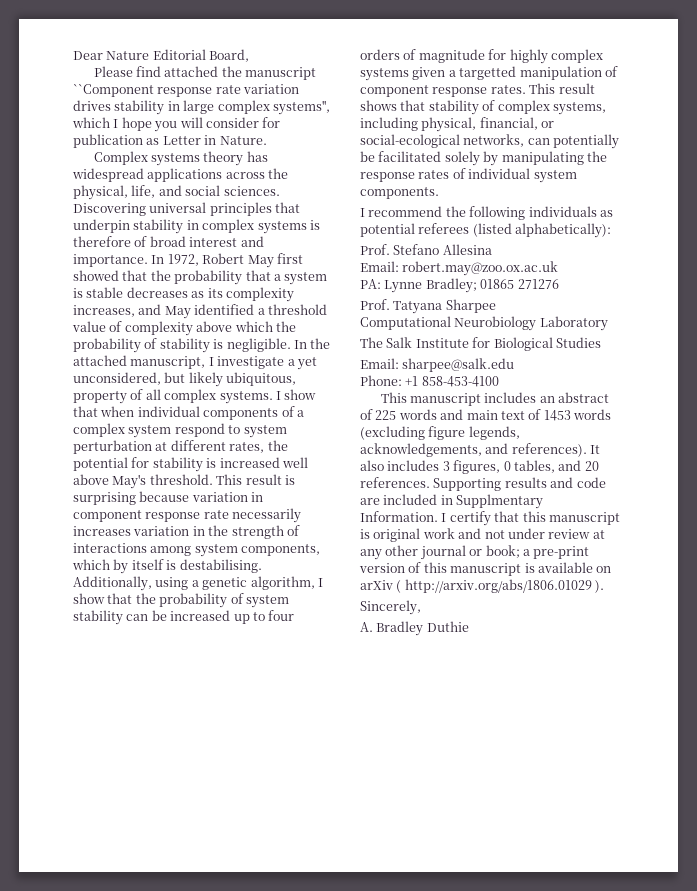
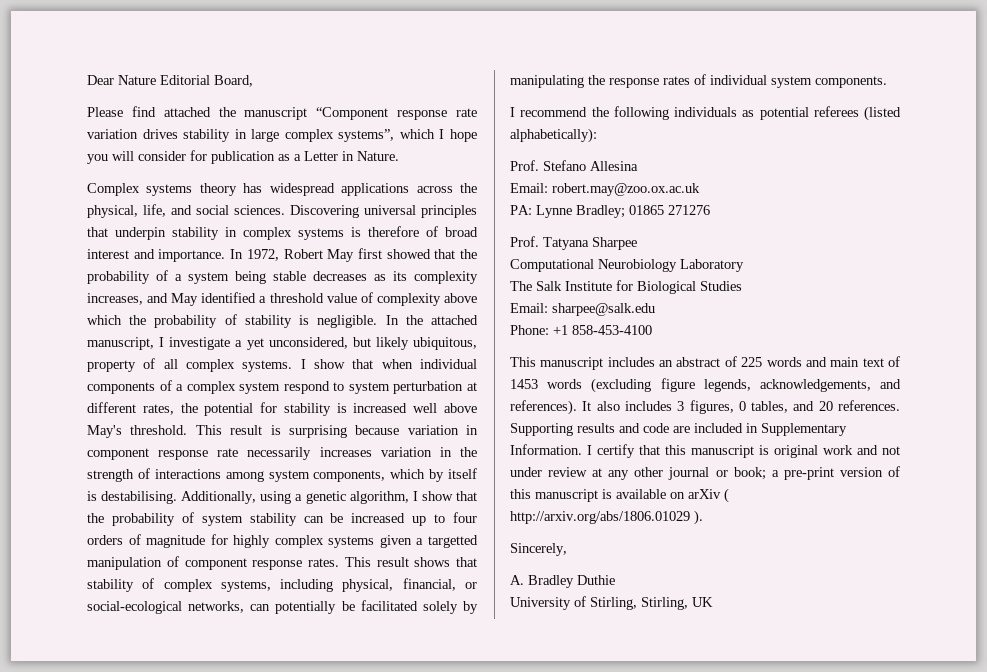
- Please find attached the manuscript ``Component response rate variation drives stability in large complex systems'', which I hope you will consider for publication as Letter in Nature.
+ Please find attached the manuscript “Component response rate variation drives stability in large complex systems”, which I hope you will consider for publication as a Letter in Nature.
- In 1972, Robert May first showed that the probability that a system is stable decreases as its complexity increases, and May identified a threshold value of complexity above which the probability of stability is negligible.
+ In 1972, Robert May first showed that the probability of a system being stable decreases as its complexity increases, and May identified a threshold value of complexity above which the probability of stability is negligible.
- Supporting results and code are included in Supplmentary Information.
+ Supporting results and code are included in Supplementary Information.
+ University of Stirling, Stirling, UK

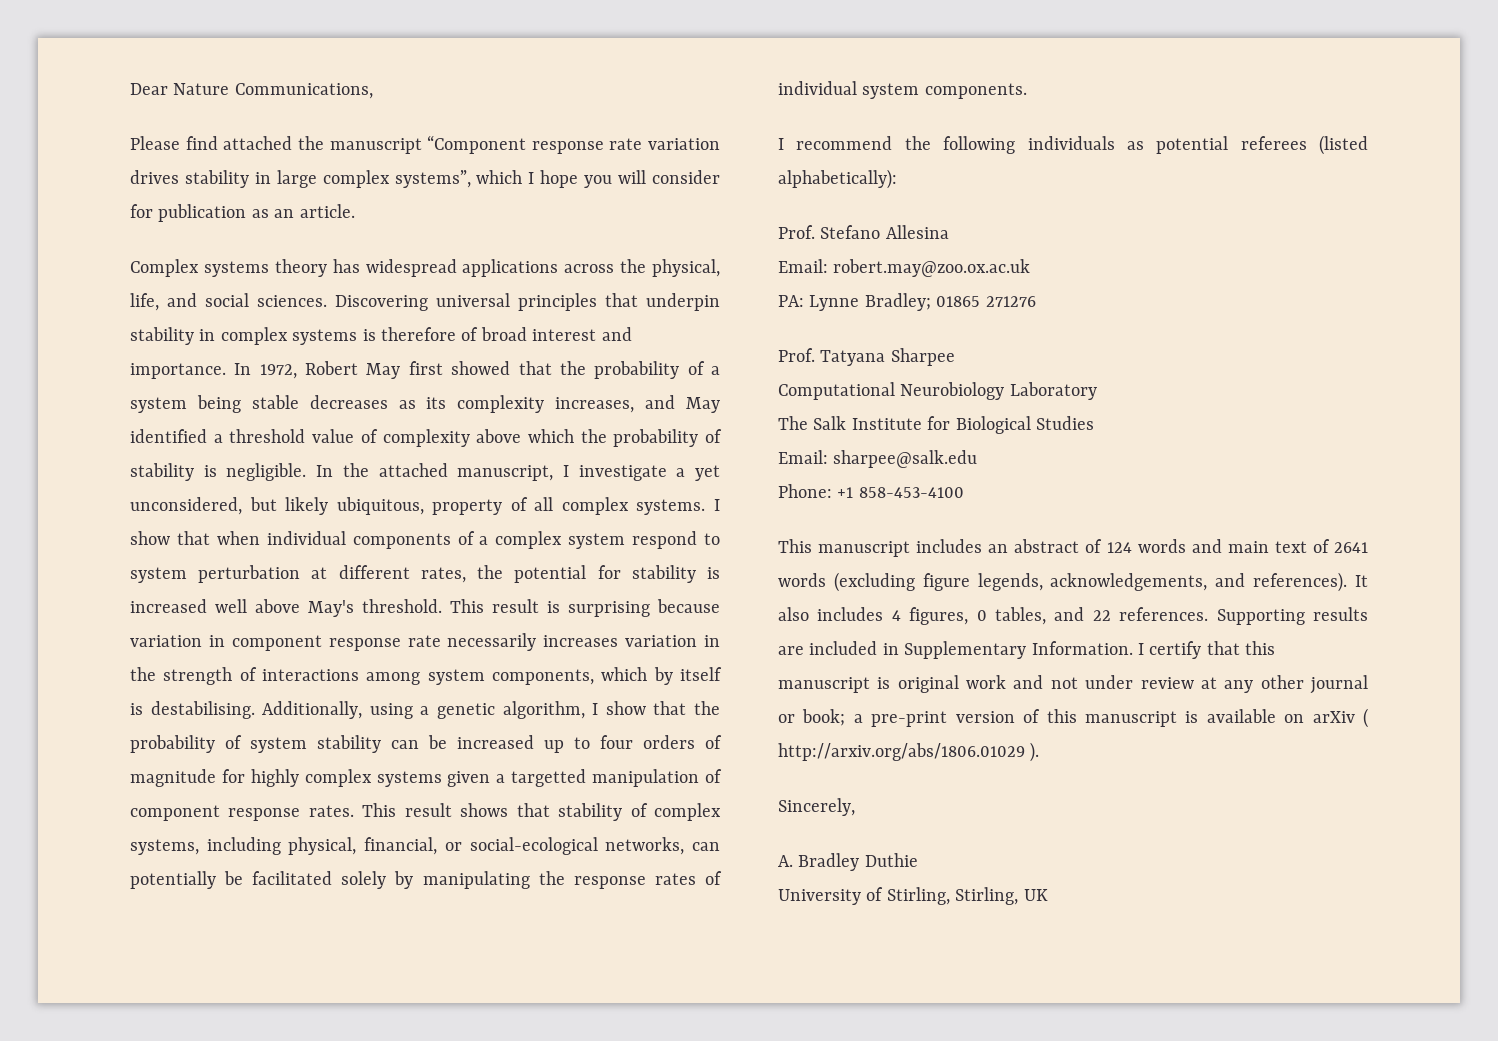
- Dear Nature Editorial Board,
+ Dear Nature Communications,
- Please find attached the manuscript “Component response rate variation drives stability in large complex systems”, which I hope you will consider for publication as a Letter in Nature.
+ Please find attached the manuscript “Component response rate variation drives stability in large complex systems”, which I hope you will consider for publication as an article.
- This manuscript includes an abstract of 225 words and main text of 1453 words (excluding figure legends, acknowledgements, and references).
+ This manuscript includes an abstract of 124 words and main text of 2641 words (excluding figure legends, acknowledgements, and references).
- It also includes 3 figures, 0 tables, and 20 references.
+ It also includes 4 figures, 0 tables, and 22 references.
- Supporting results and code are included in Supplementary Information.
+ Supporting results are included in Supplementary Information.

